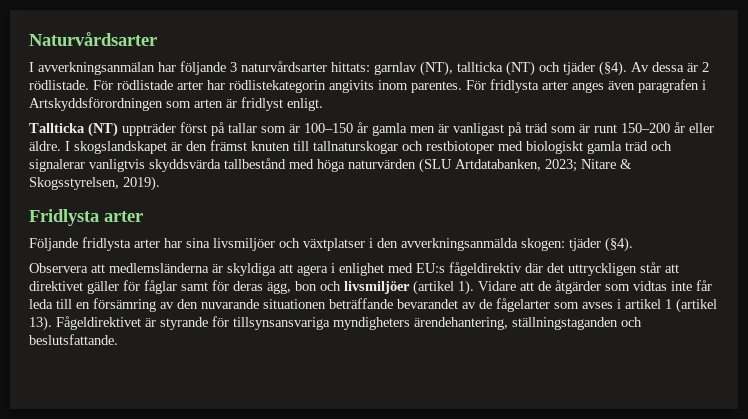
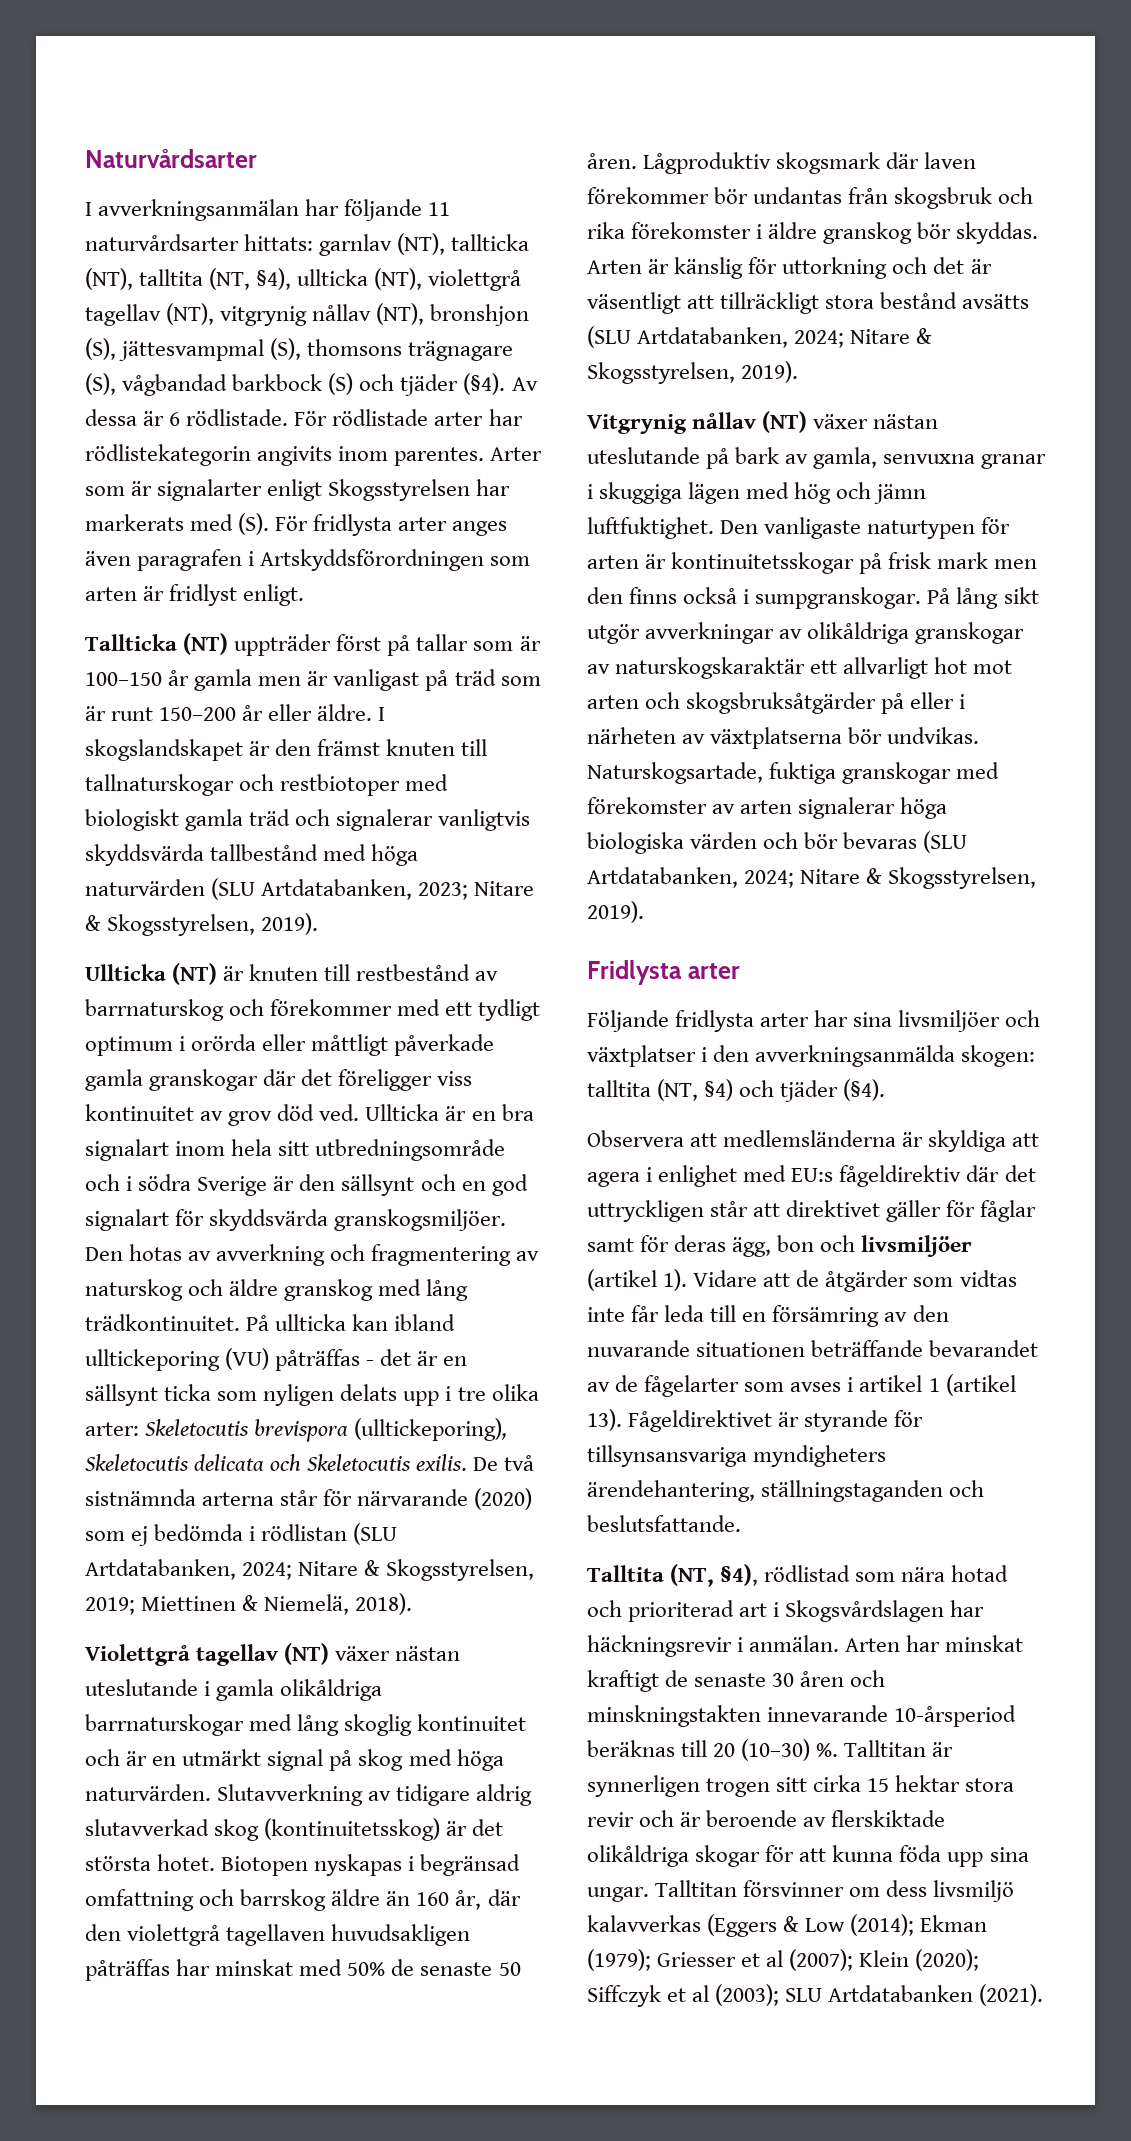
- I avverkningsanmälan har följande 3 naturvårdsarter hittats: garnlav (NT), tallticka (NT) och tjäder (§4).
+ I avverkningsanmälan har följande 11 naturvårdsarter hittats: garnlav (NT), tallticka (NT), talltita (NT, §4), ullticka (NT), violettgrå tagellav (NT), vitgrynig nållav (NT), bronshjon (S), jättesvampmal (S), thomsons trägnagare (S), vågbandad barkbock (S) och tjäder (§4).
- Av dessa är 2 rödlistade.
+ Av dessa är 6 rödlistade.
- För fridlysta arter anges även paragrafen i Artskyddsförordningen som arten är fridlyst enligt.
+ Arter som är signalarter enligt Skogsstyrelsen har markerats med (S). För fridlysta arter anges även paragrafen i Artskyddsförordningen som arten är fridlyst enligt.
+ Ullticka (NT) är knuten till restbestånd av barrnaturskog och förekommer med ett tydligt optimum i orörda eller måttligt påverkade gamla granskogar där det föreligger viss kontinuitet av grov död ved. Ullticka är en bra signalart inom hela sitt utbredningsområde och i södra Sverige är den sällsynt och en god signalart för skyddsvärda granskogsmiljöer. Den hotas av avverkning och fragmentering av naturskog och äldre granskog med lång trädkontinuitet. På ullticka kan ibland ulltickeporing (VU) påträffas - det är en sällsynt ticka som nyligen delats upp i tre olika arter: Skeletocutis brevispora (ulltickeporing), Skeletocutis delicata och Skeletocutis exilis. De två sistnämnda arterna står för närvarande (2020) som ej bedömda i rödlistan (SLU Artdatabanken, 2024; Nitare & Skogsstyrelsen, 2019; Miettinen & Niemelä, 2018).
+ Violettgrå tagellav (NT) växer nästan uteslutande i gamla olikåldriga barrnaturskogar med lång skoglig kontinuitet och är en utmärkt signal på skog med höga naturvärden. Slutavverkning av tidigare aldrig slutavverkad skog (kontinuitetsskog) är det största hotet. Biotopen nyskapas i begränsad omfattning och barrskog äldre än 160 år, där den violettgrå tagellaven huvudsakligen påträffas har minskat med 50% de senaste 50 åren. Lågproduktiv skogsmark där laven förekommer bör undantas från skogsbruk och rika förekomster i äldre granskog bör skyddas. Arten är känslig för uttorkning och det är väsentligt att tillräckligt stora bestånd avsätts (SLU Artdatabanken, 2024; Nitare & Skogsstyrelsen, 2019).
+ Vitgrynig nållav (NT) växer nästan uteslutande på bark av gamla, senvuxna granar i skuggiga lägen med hög och jämn luftfuktighet. Den vanligaste naturtypen för arten är kontinuitetsskogar på frisk mark men den finns också i sumpgranskogar. På lång sikt utgör avverkningar av olikåldriga granskogar av naturskogskaraktär ett allvarligt hot mot arten och skogsbruksåtgärder på eller i närheten av växtplatserna bör undvikas. Naturskogsartade, fuktiga granskogar med förekomster av arten signalerar höga biologiska värden och bör bevaras (SLU Artdatabanken, 2024; Nitare & Skogsstyrelsen, 2019).
- Följande fridlysta arter har sina livsmiljöer och växtplatser i den avverkningsanmälda skogen: tjäder (§4).
+ Följande fridlysta arter har sina livsmiljöer och växtplatser i den avverkningsanmälda skogen: talltita (NT, §4) och tjäder (§4).
+ Talltita (NT, §4), rödlistad som nära hotad och prioriterad art i Skogsvårdslagen har häckningsrevir i anmälan. Arten har minskat kraftigt de senaste 30 åren och minskningstakten innevarande 10-årsperiod beräknas till 20 (10–30) %. Talltitan är synnerligen trogen sitt cirka 15 hektar stora revir och är beroende av flerskiktade olikåldriga skogar för att kunna föda upp sina ungar. Talltitan försvinner om dess livsmiljö kalavverkas (Eggers & Low (2014); Ekman (1979); Griesser et al (2007); Klein (2020); Siffczyk et al (2003); SLU Artdatabanken (2021).

